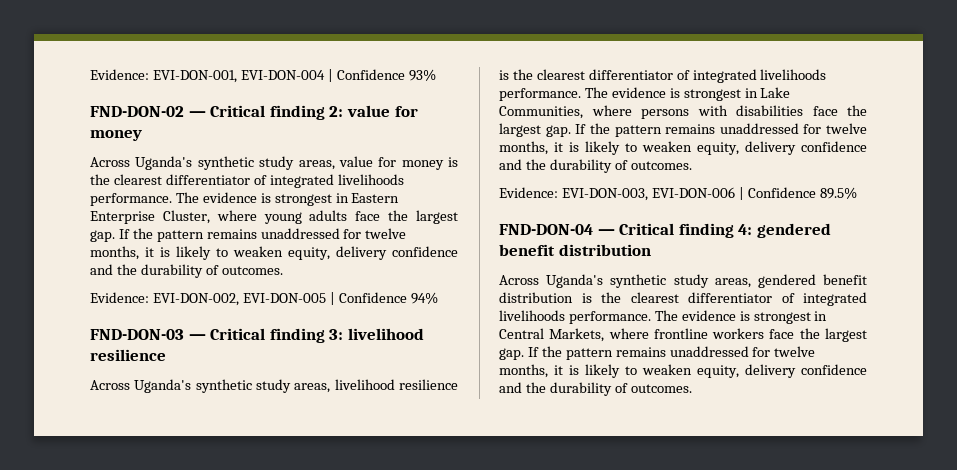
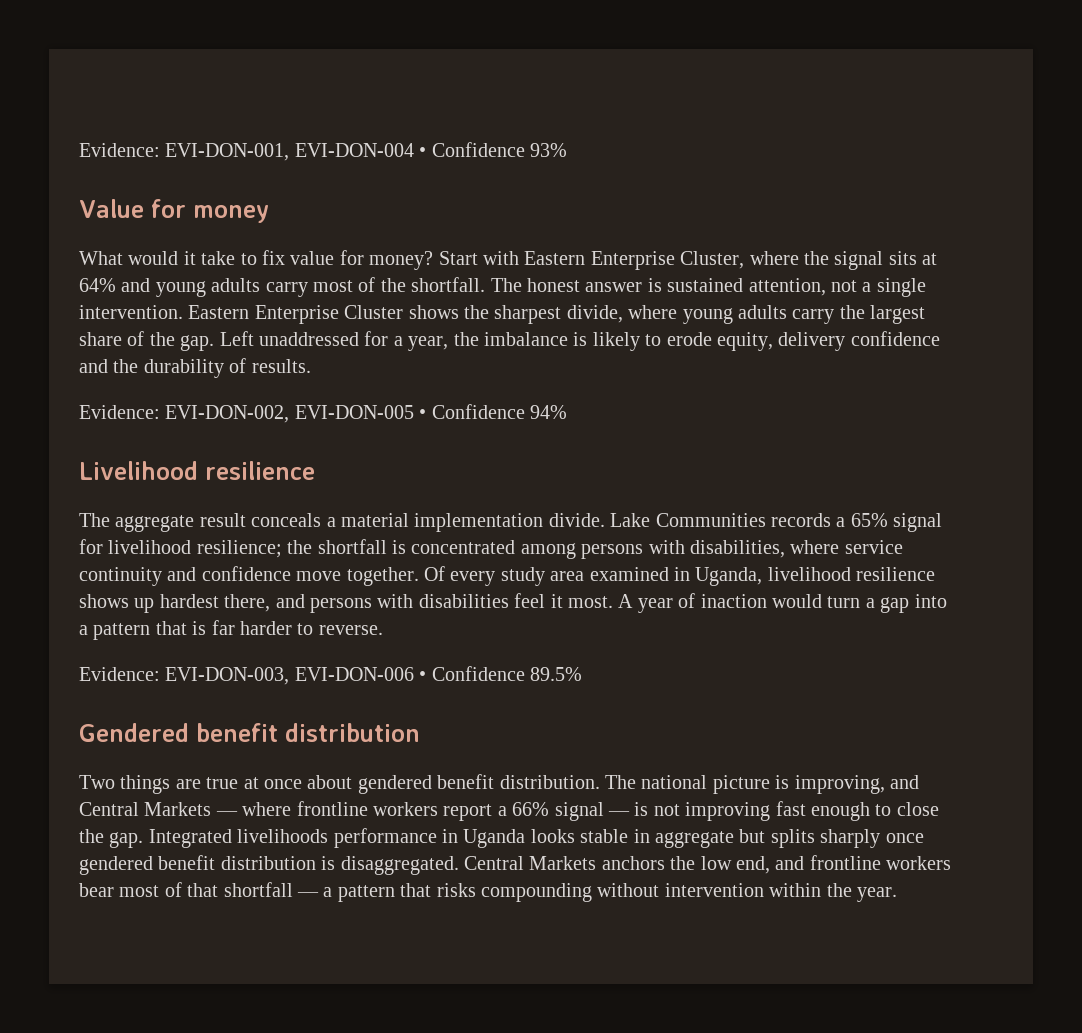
- Evidence: EVI-DON-001, EVI-DON-004 | Confidence 93%
+ Evidence: EVI-DON-001, EVI-DON-004 • Confidence 93%
- FND-DON-02 — Critical finding 2: value for money
- Across Uganda's synthetic study areas, value for money is the clearest differentiator of integrated livelihoods performance. The evidence is strongest in Eastern Enterprise Cluster, where young adults face the largest gap. If the pattern remains unaddressed for twelve months, it is likely to weaken equity, delivery confidence and the durability of outcomes.
+ Value for money
+ What would it take to fix value for money? Start with Eastern Enterprise Cluster, where the signal sits at 64% and young adults carry most of the shortfall. The honest answer is sustained attention, not a single intervention. Eastern Enterprise Cluster shows the sharpest divide, where young adults carry the largest share of the gap. Left unaddressed for a year, the imbalance is likely to erode equity, delivery confidence and the durability of results.
- Evidence: EVI-DON-002, EVI-DON-005 | Confidence 94%
+ Evidence: EVI-DON-002, EVI-DON-005 • Confidence 94%
- FND-DON-03 — Critical finding 3: livelihood resilience
- Across Uganda's synthetic study areas, livelihood resilience is the clearest differentiator of integrated livelihoods performance. The evidence is strongest in Lake Communities, where persons with disabilities face the largest gap. If the pattern remains unaddressed for twelve months, it is likely to weaken equity, delivery confidence and the durability of outcomes.
+ Livelihood resilience
+ The aggregate result conceals a material implementation divide. Lake Communities records a 65% signal for livelihood resilience; the shortfall is concentrated among persons with disabilities, where service continuity and confidence move together. Of every study area examined in Uganda, livelihood resilience shows up hardest there, and persons with disabilities feel it most. A year of inaction would turn a gap into a pattern that is far harder to reverse.
- Evidence: EVI-DON-003, EVI-DON-006 | Confidence 89.5%
+ Evidence: EVI-DON-003, EVI-DON-006 • Confidence 89.5%
- FND-DON-04 — Critical finding 4: gendered benefit distribution
- Across Uganda's synthetic study areas, gendered benefit distribution is the clearest differentiator of integrated livelihoods performance. The evidence is strongest in Central Markets, where frontline workers face the largest gap. If the pattern remains unaddressed for twelve months, it is likely to weaken equity, delivery confidence and the durability of outcomes.
+ Gendered benefit distribution
+ Two things are true at once about gendered benefit distribution. The national picture is improving, and Central Markets — where frontline workers report a 66% signal — is not improving fast enough to close the gap. Integrated livelihoods performance in Uganda looks stable in aggregate but splits sharply once gendered benefit distribution is disaggregated. Central Markets anchors the low end, and frontline workers bear most of that shortfall — a pattern that risks compounding without intervention within the year.

